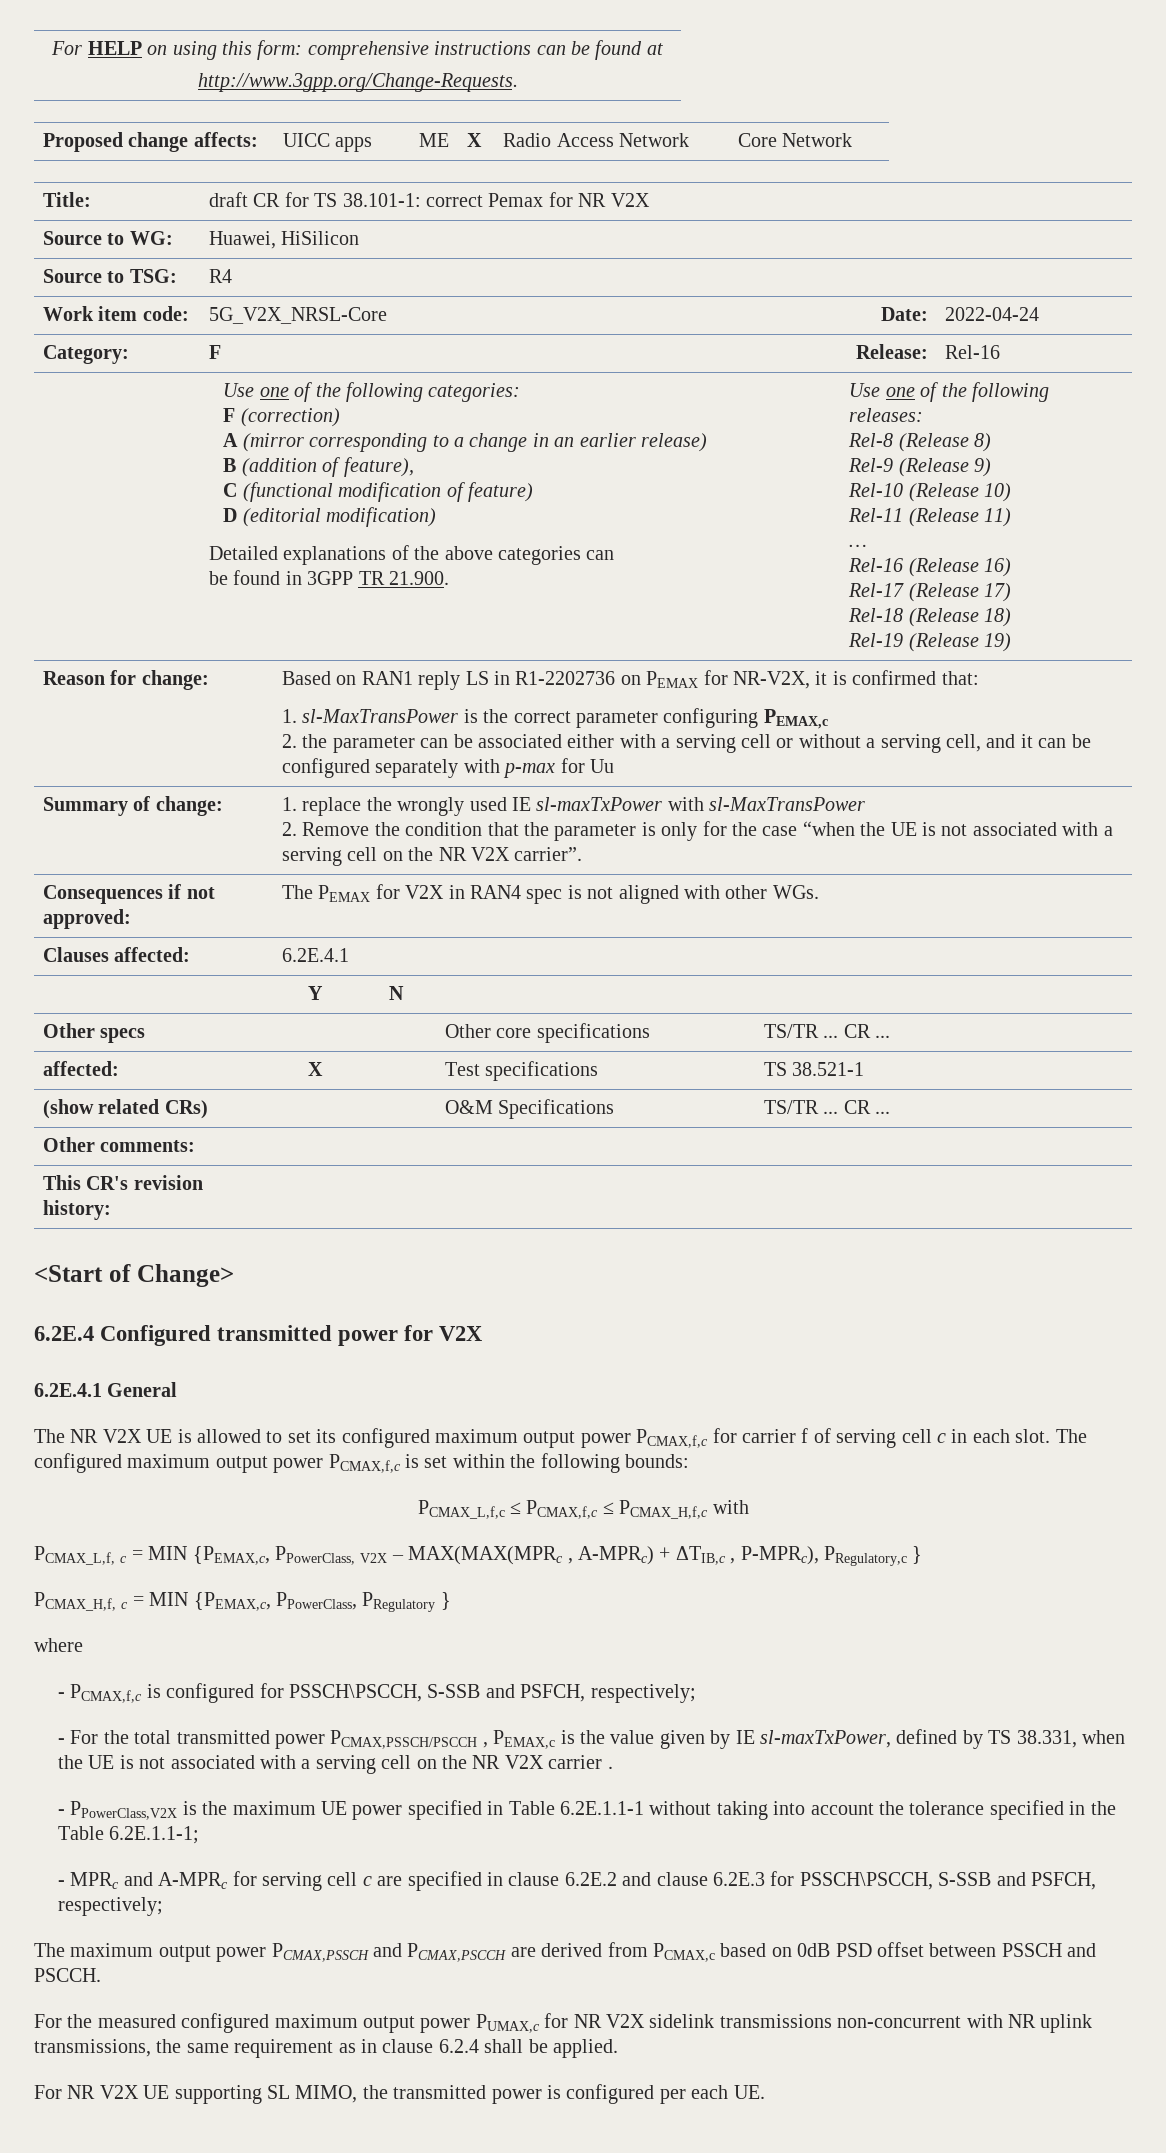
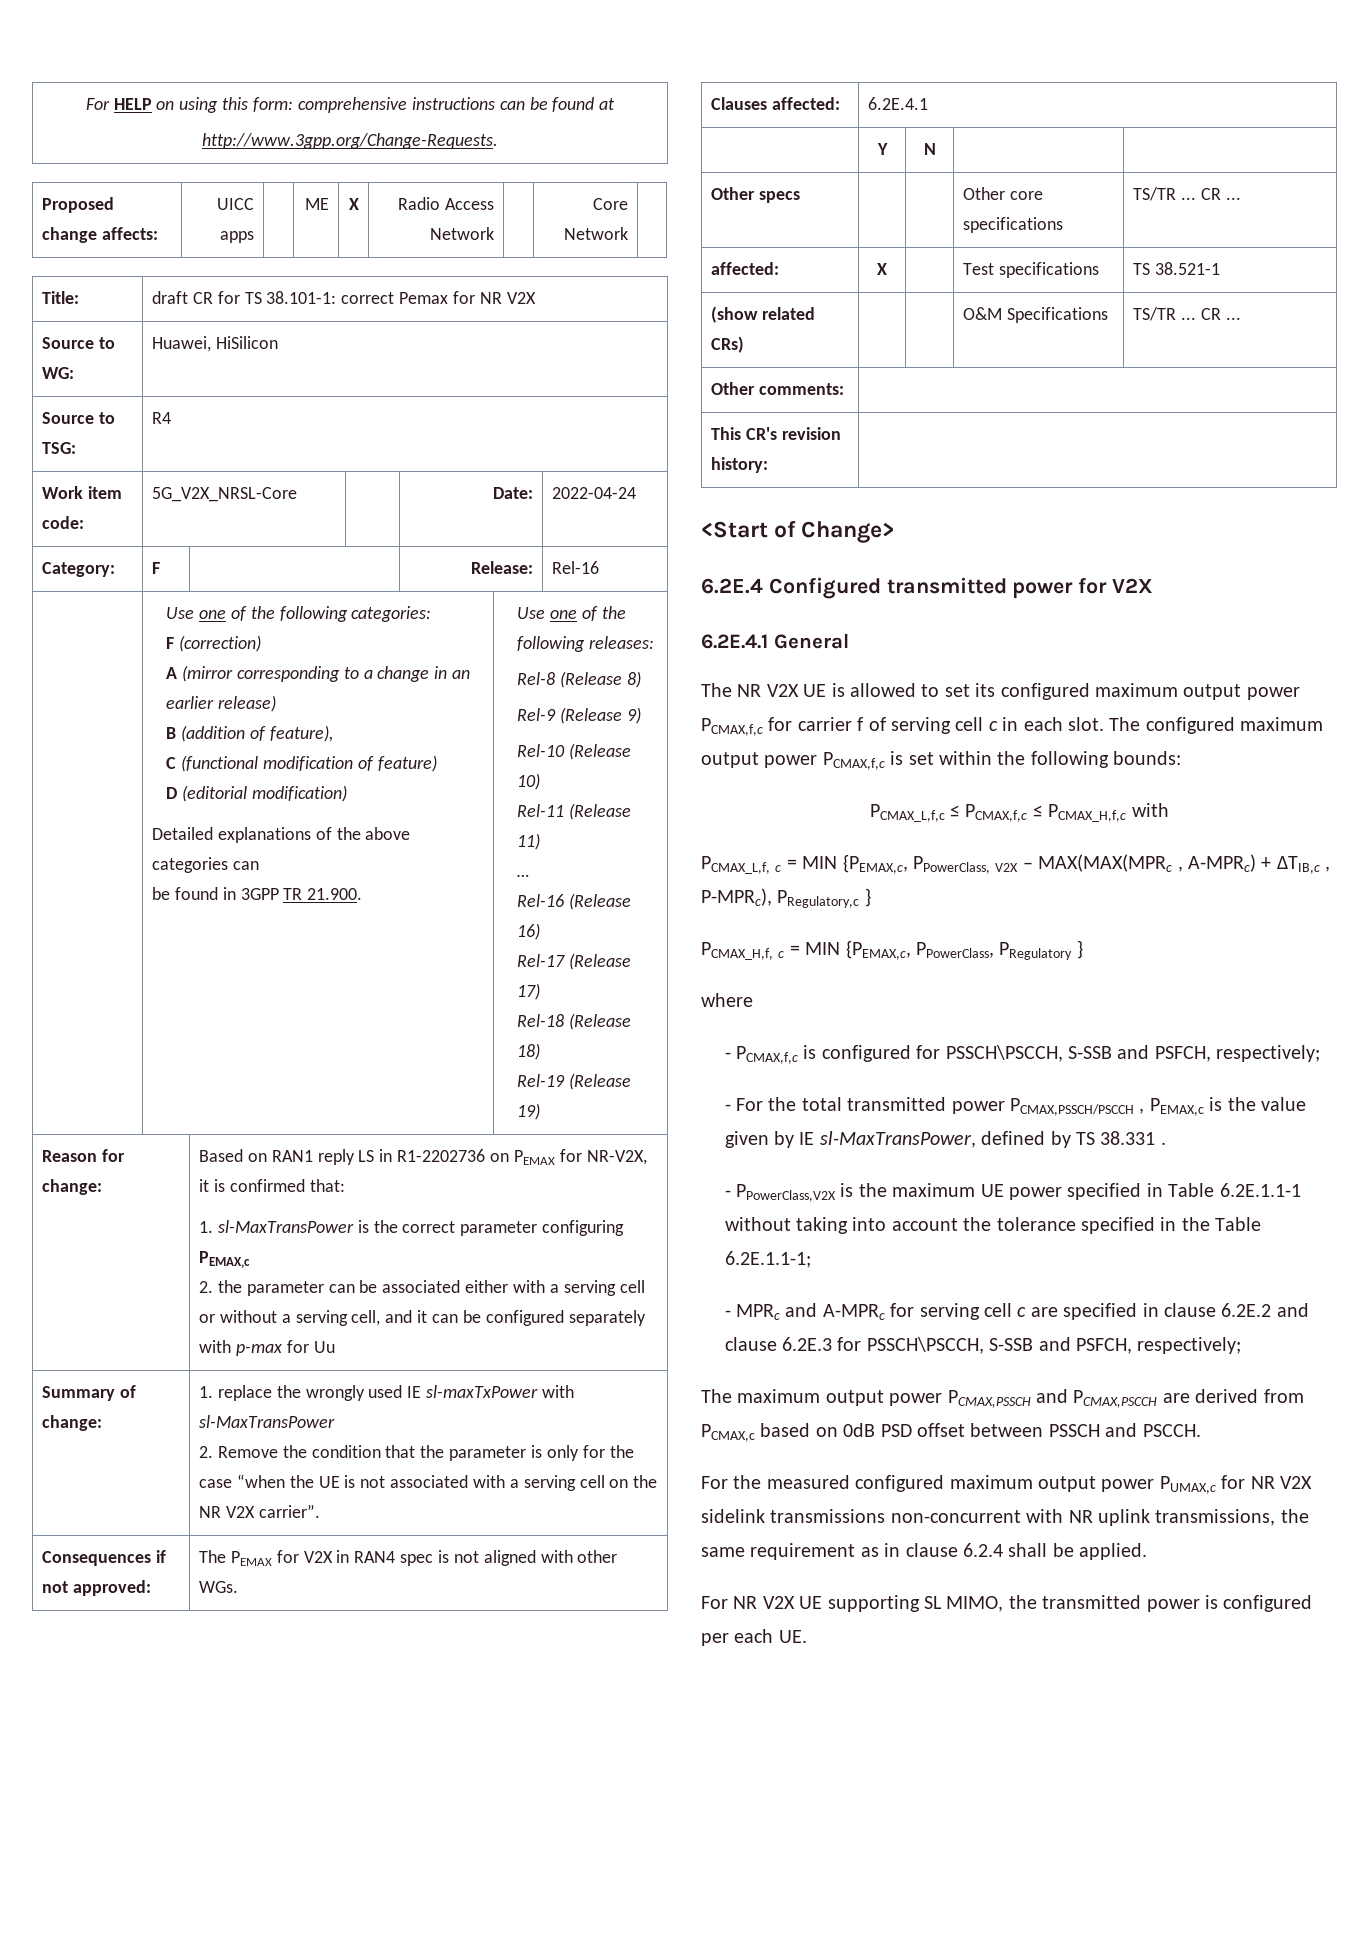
- - For the total transmitted power PCMAX,PSSCH/PSCCH , PEMAX,c is the value given by IE sl-maxTxPower, defined by TS 38.331, when the UE is not associated with a serving cell on the NR V2X carrier .
+ - For the total transmitted power PCMAX,PSSCH/PSCCH , PEMAX,c is the value given by IE sl-MaxTransPower, defined by TS 38.331 .

